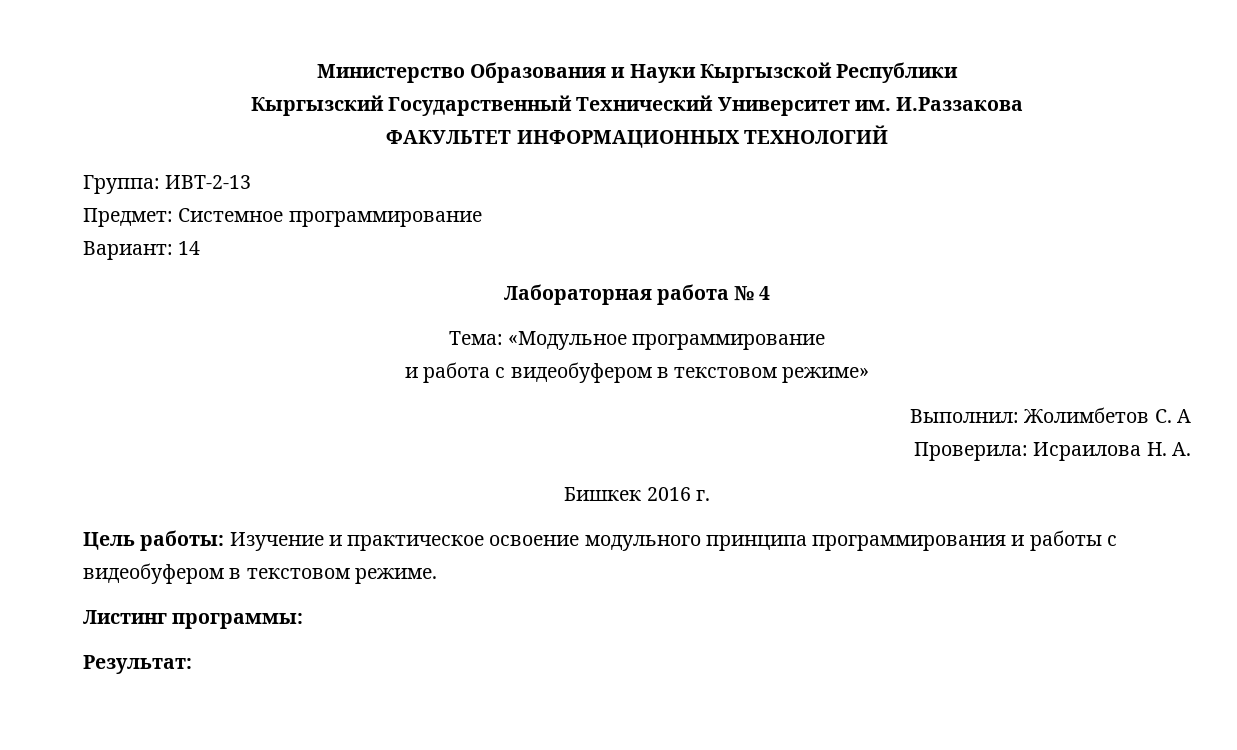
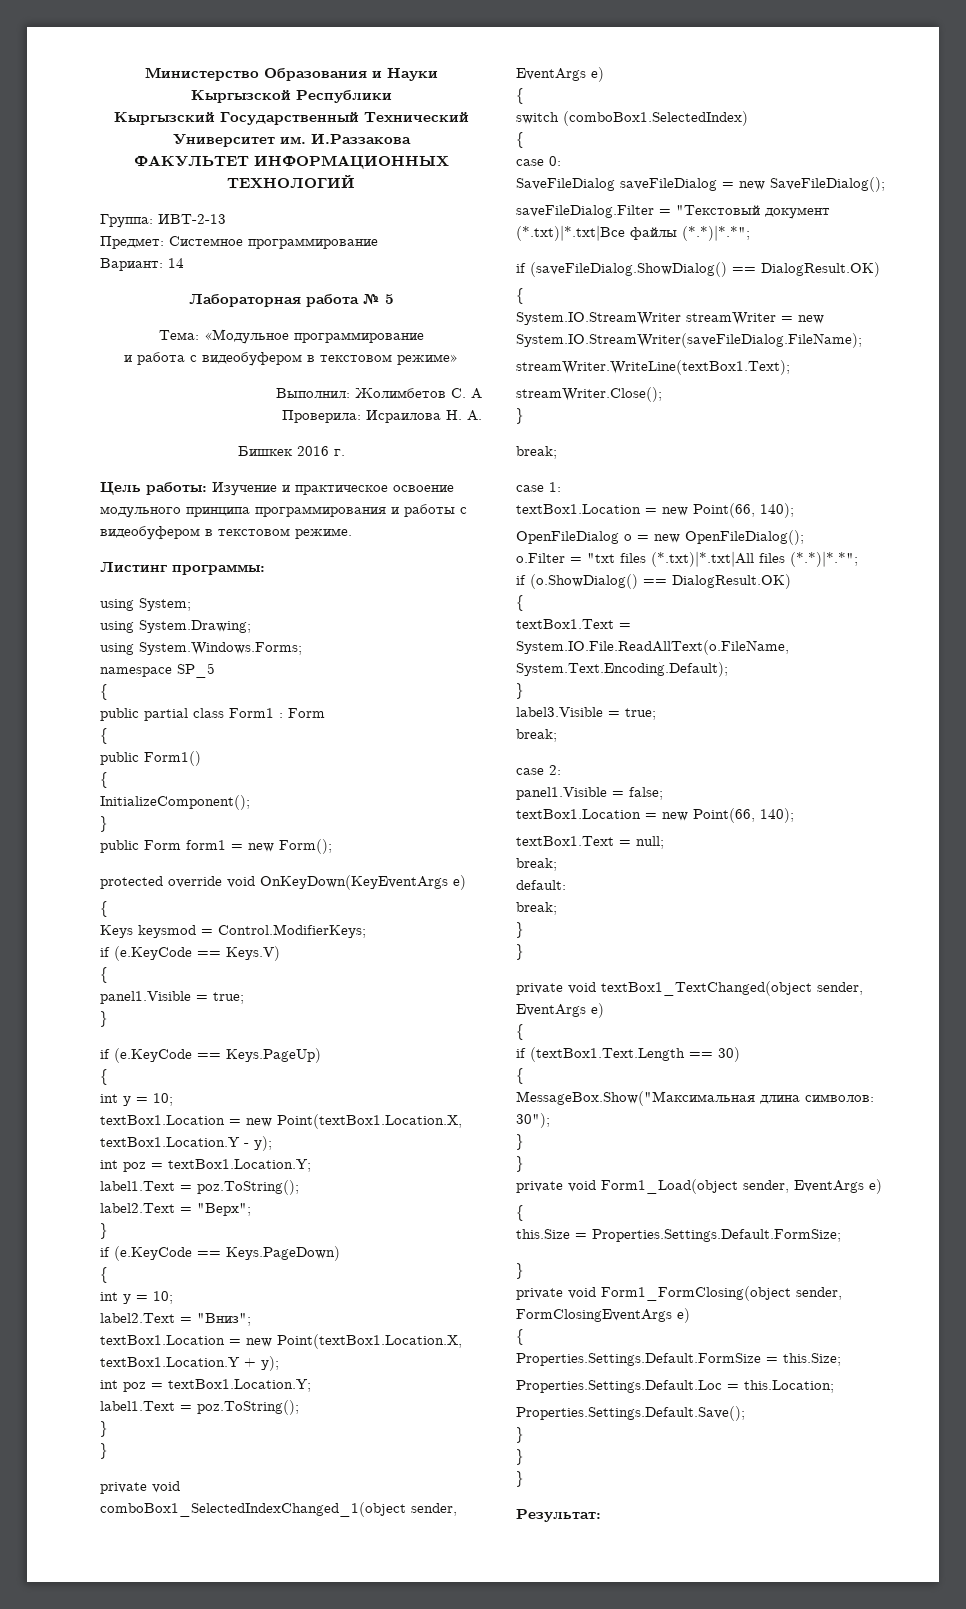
- Лабораторная работа № 4
+ Лабораторная работа № 5
+ using System;
+ using System.Drawing;
+ using System.Windows.Forms;
+ namespace SP_5
+ {
+ public partial class Form1 : Form
+ {
+ public Form1()
+ {
+ InitializeComponent();
+ }
+ public Form form1 = new Form();
+ protected override void OnKeyDown(KeyEventArgs e)
+ {
+ Keys keysmod = Control.ModifierKeys;
+ if (e.KeyCode == Keys.V)
+ {
+ panel1.Visible = true;
+ }
+ if (e.KeyCode == Keys.PageUp)
+ {
+ int y = 10;
+ textBox1.Location = new Point(textBox1.Location.X, textBox1.Location.Y - y);
+ int poz = textBox1.Location.Y;
+ label1.Text = poz.ToString();
+ label2.Text = "Верх";
+ }
+ if (e.KeyCode == Keys.PageDown)
+ {
+ int y = 10;
+ label2.Text = "Вниз";
+ textBox1.Location = new Point(textBox1.Location.X, textBox1.Location.Y + y);
+ int poz = textBox1.Location.Y;
+ label1.Text = poz.ToString();
+ }
+ }
+ private void comboBox1_SelectedIndexChanged_1(object sender, EventArgs e)
+ {
+ switch (comboBox1.SelectedIndex)
+ {
+ case 0:
+ SaveFileDialog saveFileDialog = new SaveFileDialog();
+ saveFileDialog.Filter = "Текстовый документ (*.txt)|*.txt|Все файлы (*.*)|*.*";
+ if (saveFileDialog.ShowDialog() == DialogResult.OK)
+ {
+ System.IO.StreamWriter streamWriter = new System.IO.StreamWriter(saveFileDialog.FileName);
+ streamWriter.WriteLine(textBox1.Text);
+ streamWriter.Close();
+ }
+ break;
+ case 1:
+ textBox1.Location = new Point(66, 140);
+ OpenFileDialog o = new OpenFileDialog();
+ o.Filter = "txt files (*.txt)|*.txt|All files (*.*)|*.*";
+ if (o.ShowDialog() == DialogResult.OK)
+ {
+ textBox1.Text = System.IO.File.ReadAllText(o.FileName, System.Text.Encoding.Default);
+ }
+ label3.Visible = true;
+ break;
+ case 2:
+ panel1.Visible = false;
+ textBox1.Location = new Point(66, 140);
+ textBox1.Text = null;
+ break;
+ default:
+ break;
+ }
+ }
+ private void textBox1_TextChanged(object sender, EventArgs e)
+ {
+ if (textBox1.Text.Length == 30)
+ {
+ MessageBox.Show("Максимальная длина символов: 30");
+ }
+ }
+ private void Form1_Load(object sender, EventArgs e)
+ {
+ this.Size = Properties.Settings.Default.FormSize;
+ }
+ private void Form1_FormClosing(object sender, FormClosingEventArgs e)
+ {
+ Properties.Settings.Default.FormSize = this.Size;
+ Properties.Settings.Default.Loc = this.Location;
+ Properties.Settings.Default.Save();
+ }
+ }
+ }

